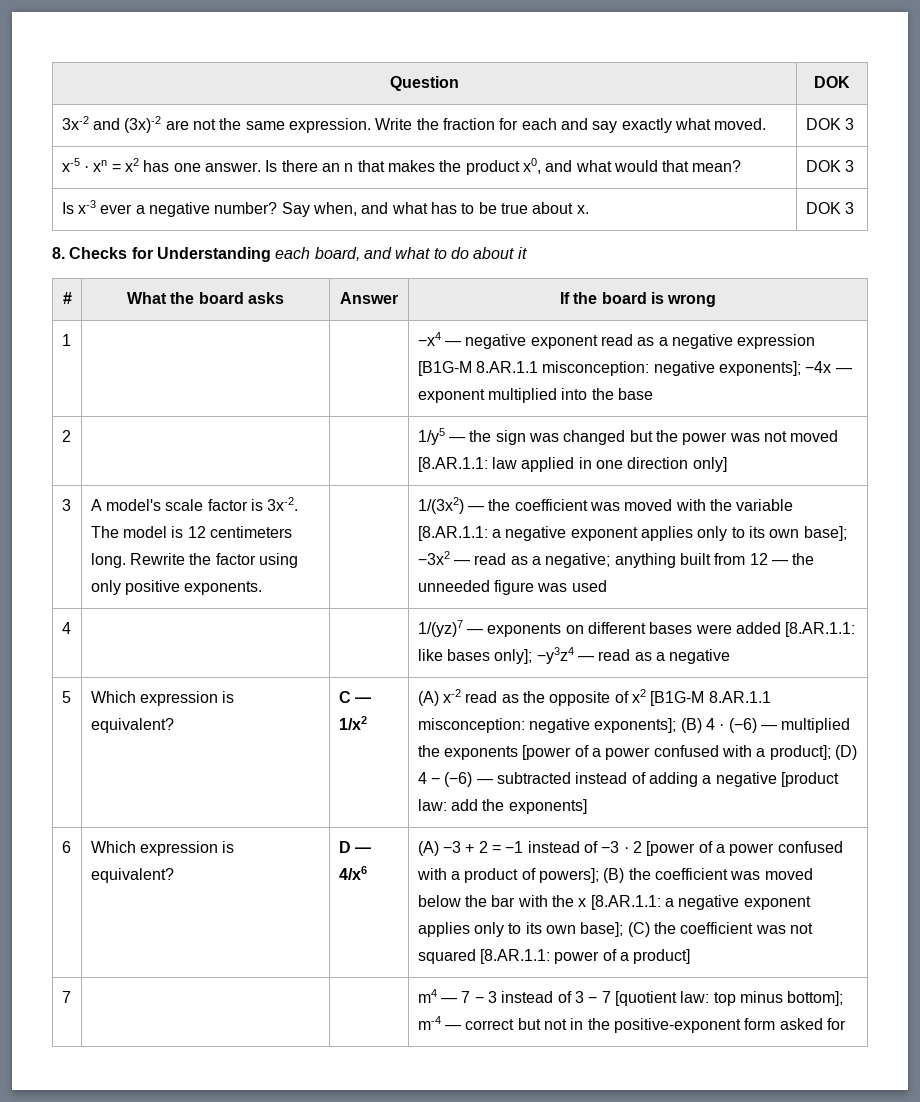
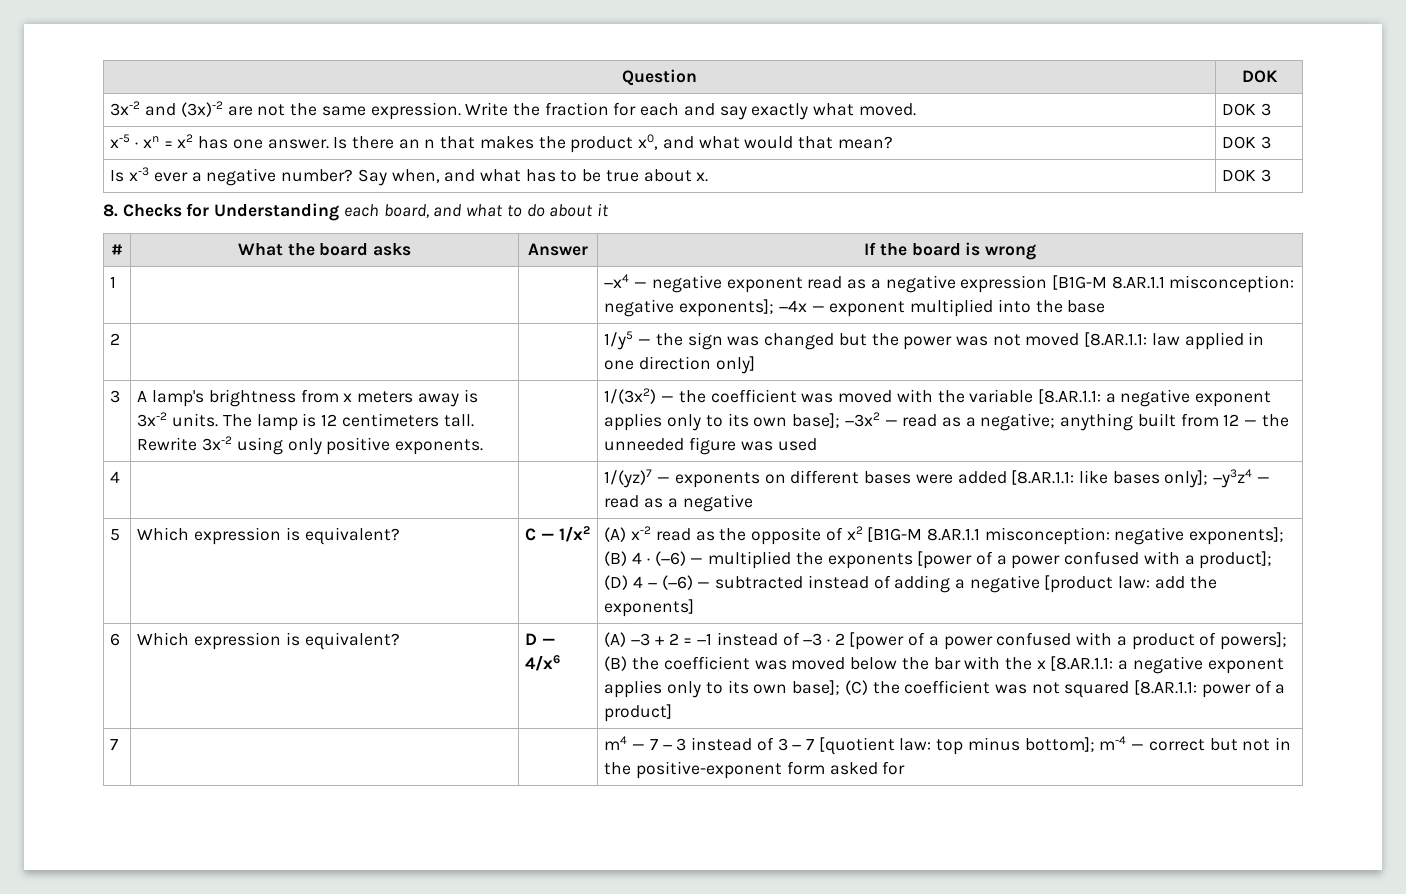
- A model's scale factor is 3x-2. The model is 12 centimeters long. Rewrite the factor using only positive exponents.
+ A lamp's brightness from x meters away is 3x-2 units. The lamp is 12 centimeters tall. Rewrite 3x-2 using only positive exponents.

